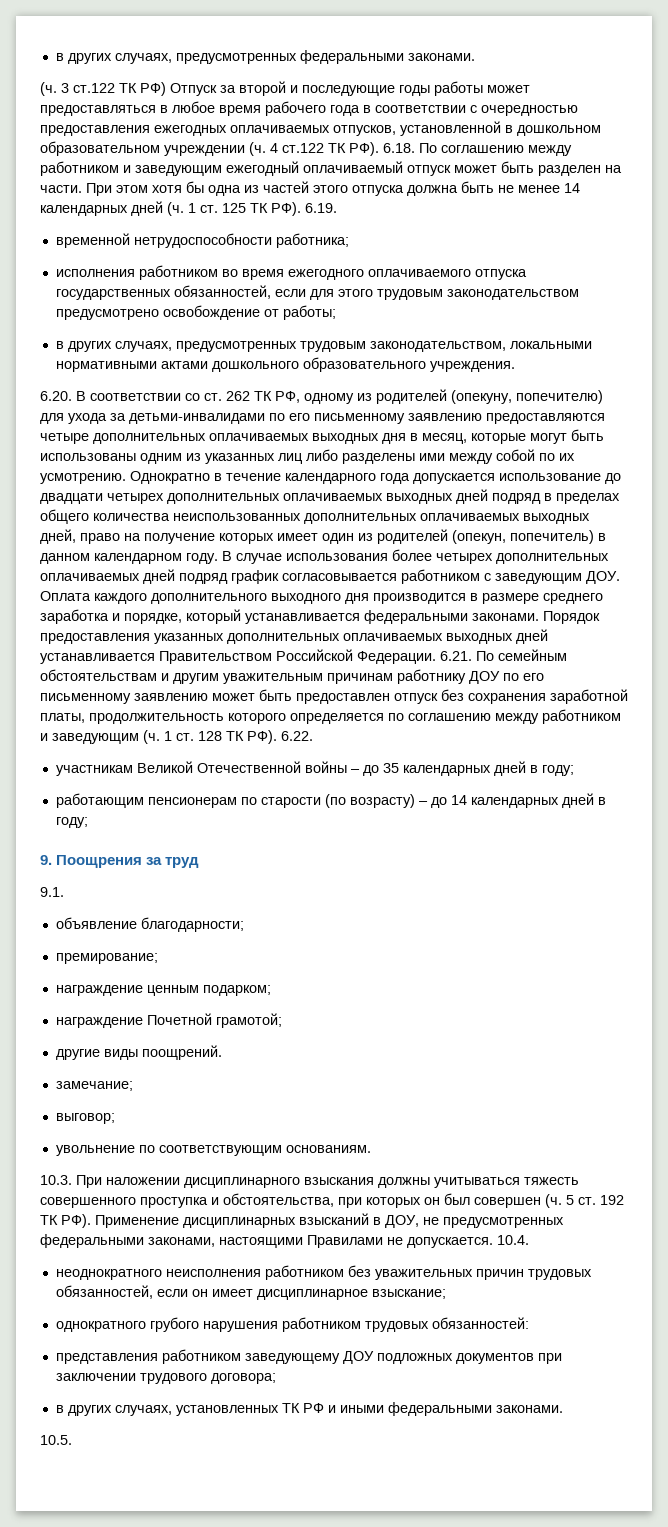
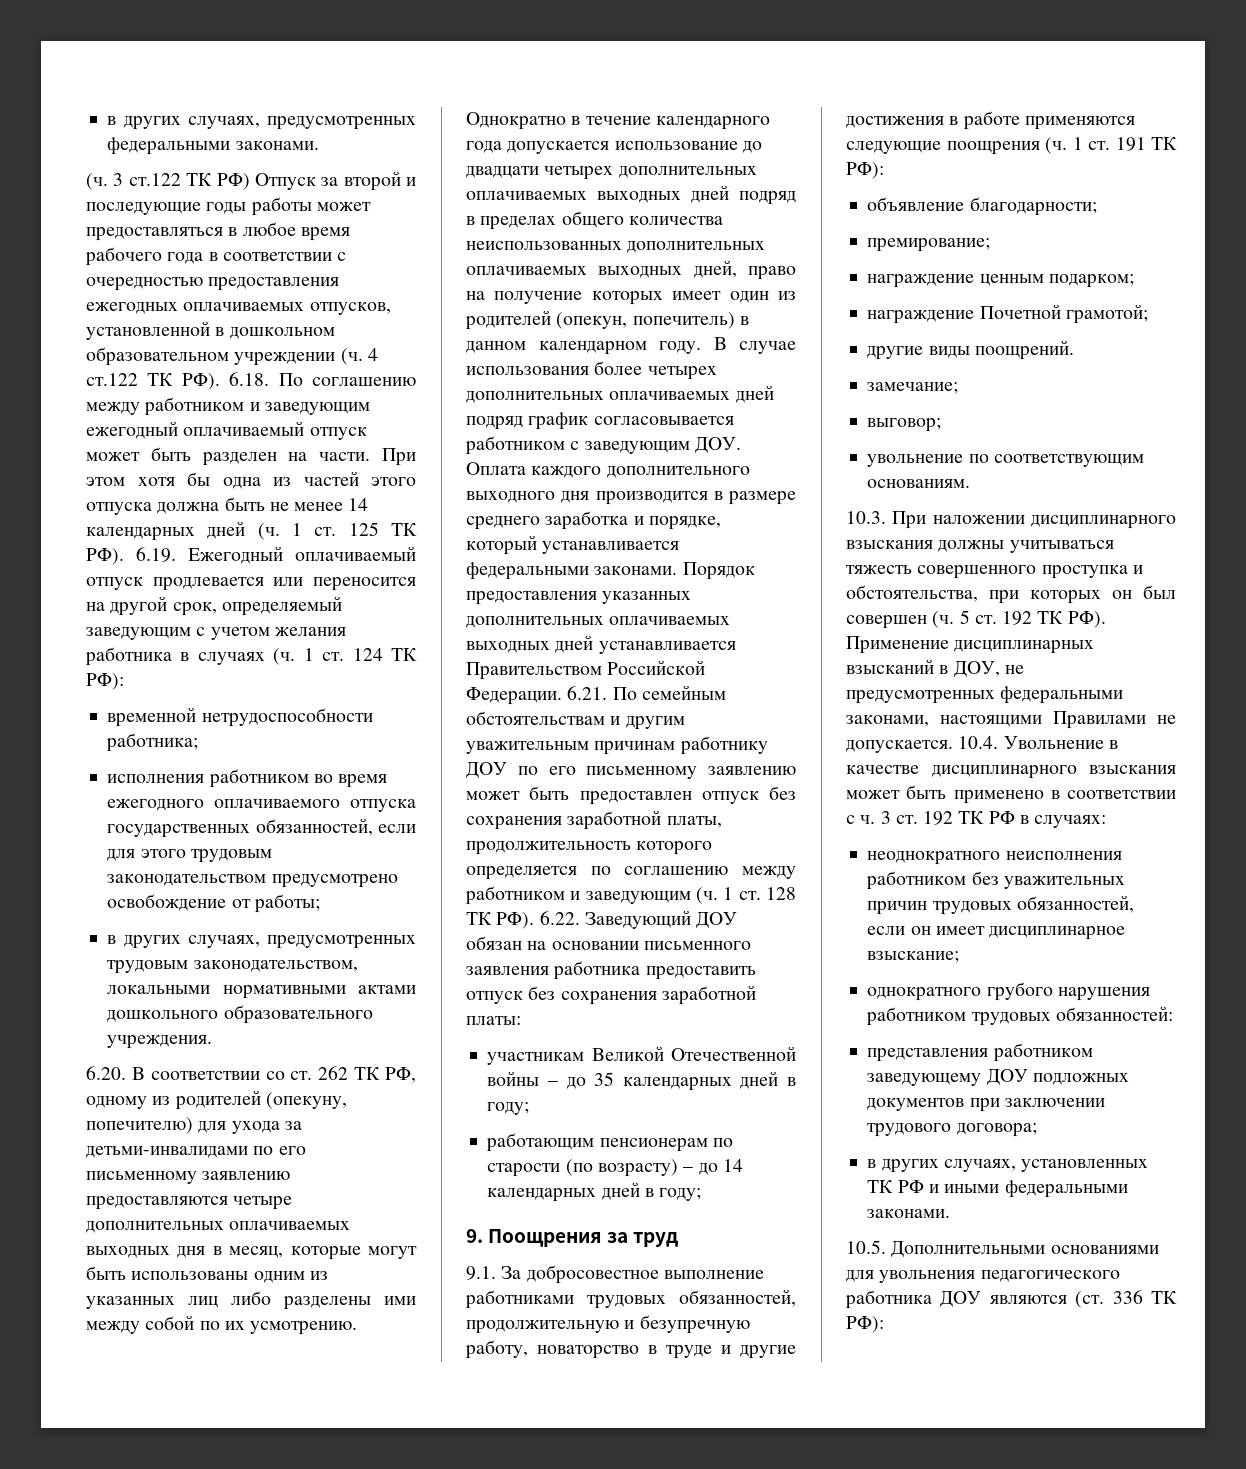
- При этом хотя бы одна из частей этого отпуска должна быть не менее 14 календарных дней (ч. 1 ст. 125 ТК РФ). 6.19.
+ При этом хотя бы одна из частей этого отпуска должна быть не менее 14 календарных дней (ч. 1 ст. 125 ТК РФ). 6.19. Ежегодный оплачиваемый отпуск продлевается или переносится на другой срок, определяемый заведующим с учетом желания работника в случаях (ч. 1 ст. 124 ТК РФ):
- 6.21. По семейным обстоятельствам и другим уважительным причинам работнику ДОУ по его письменному заявлению может быть предоставлен отпуск без сохранения заработной платы, продолжительность которого определяется по соглашению между работником и заведующим (ч. 1 ст. 128 ТК РФ). 6.22.
+ 6.21. По семейным обстоятельствам и другим уважительным причинам работнику ДОУ по его письменному заявлению может быть предоставлен отпуск без сохранения заработной платы, продолжительность которого определяется по соглашению между работником и заведующим (ч. 1 ст. 128 ТК РФ). 6.22. Заведующий ДОУ обязан на основании письменного заявления работника предоставить отпуск без сохранения заработной платы:
- 9.1.
+ 9.1. За добросовестное выполнение работниками трудовых обязанностей, продолжительную и безупречную работу, новаторство в труде и другие достижения в работе применяются следующие поощрения (ч. 1 ст. 191 ТК РФ):
- 10.4.
+ 10.4. Увольнение в качестве дисциплинарного взыскания может быть применено в соответствии с ч. 3 ст. 192 ТК РФ в случаях:
- 10.5.
+ 10.5. Дополнительными основаниями для увольнения педагогического работника ДОУ являются (ст. 336 ТК РФ):

